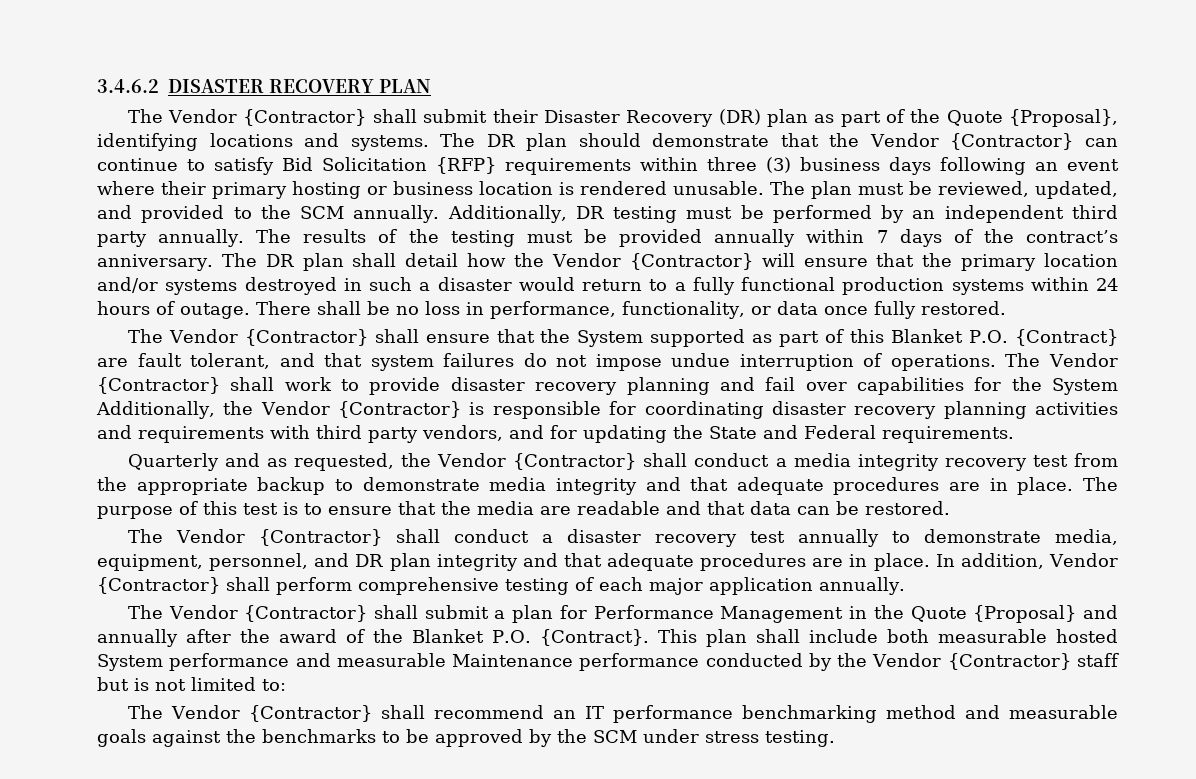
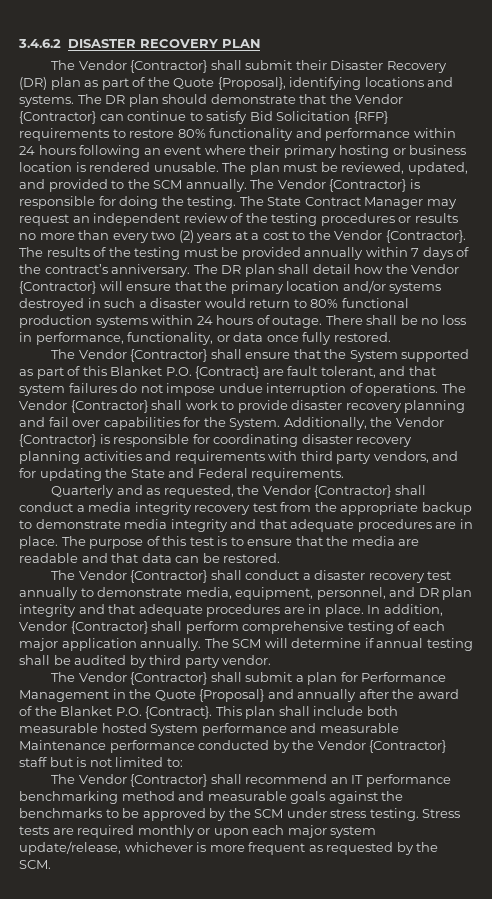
- The DR plan should demonstrate that the Vendor {Contractor} can continue to satisfy Bid Solicitation {RFP} requirements within three (3) business days following an event where their primary hosting or business location is rendered unusable.
+ The DR plan should demonstrate that the Vendor {Contractor} can continue to satisfy Bid Solicitation {RFP} requirements to restore 80% functionality and performance within 24 hours following an event where their primary hosting or business location is rendered unusable.
- Additionally, DR testing must be performed by an independent third party annually.
+ The Vendor {Contractor} is responsible for doing the testing. The State Contract Manager may request an independent review of the testing procedures or results no more than every two (2) years at a cost to the Vendor {Contractor}.
- The DR plan shall detail how the Vendor {Contractor} will ensure that the primary location and/or systems destroyed in such a disaster would return to a fully functional production systems within 24 hours of outage.
+ The DR plan shall detail how the Vendor {Contractor} will ensure that the primary location and/or systems destroyed in such a disaster would return to 80% functional production systems within 24 hours of outage.
- The Vendor {Contractor} shall work to provide disaster recovery planning and fail over capabilities for the System Additionally, the Vendor {Contractor} is responsible for coordinating disaster recovery planning activities and requirements with third party vendors, and for updating the State and Federal requirements.
+ The Vendor {Contractor} shall work to provide disaster recovery planning and fail over capabilities for the System. Additionally, the Vendor {Contractor} is responsible for coordinating disaster recovery planning activities and requirements with third party vendors, and for updating the State and Federal requirements.
+ The SCM will determine if annual testing shall be audited by third party vendor.
+ Stress tests are required monthly or upon each major system update/release, whichever is more frequent as requested by the SCM.

